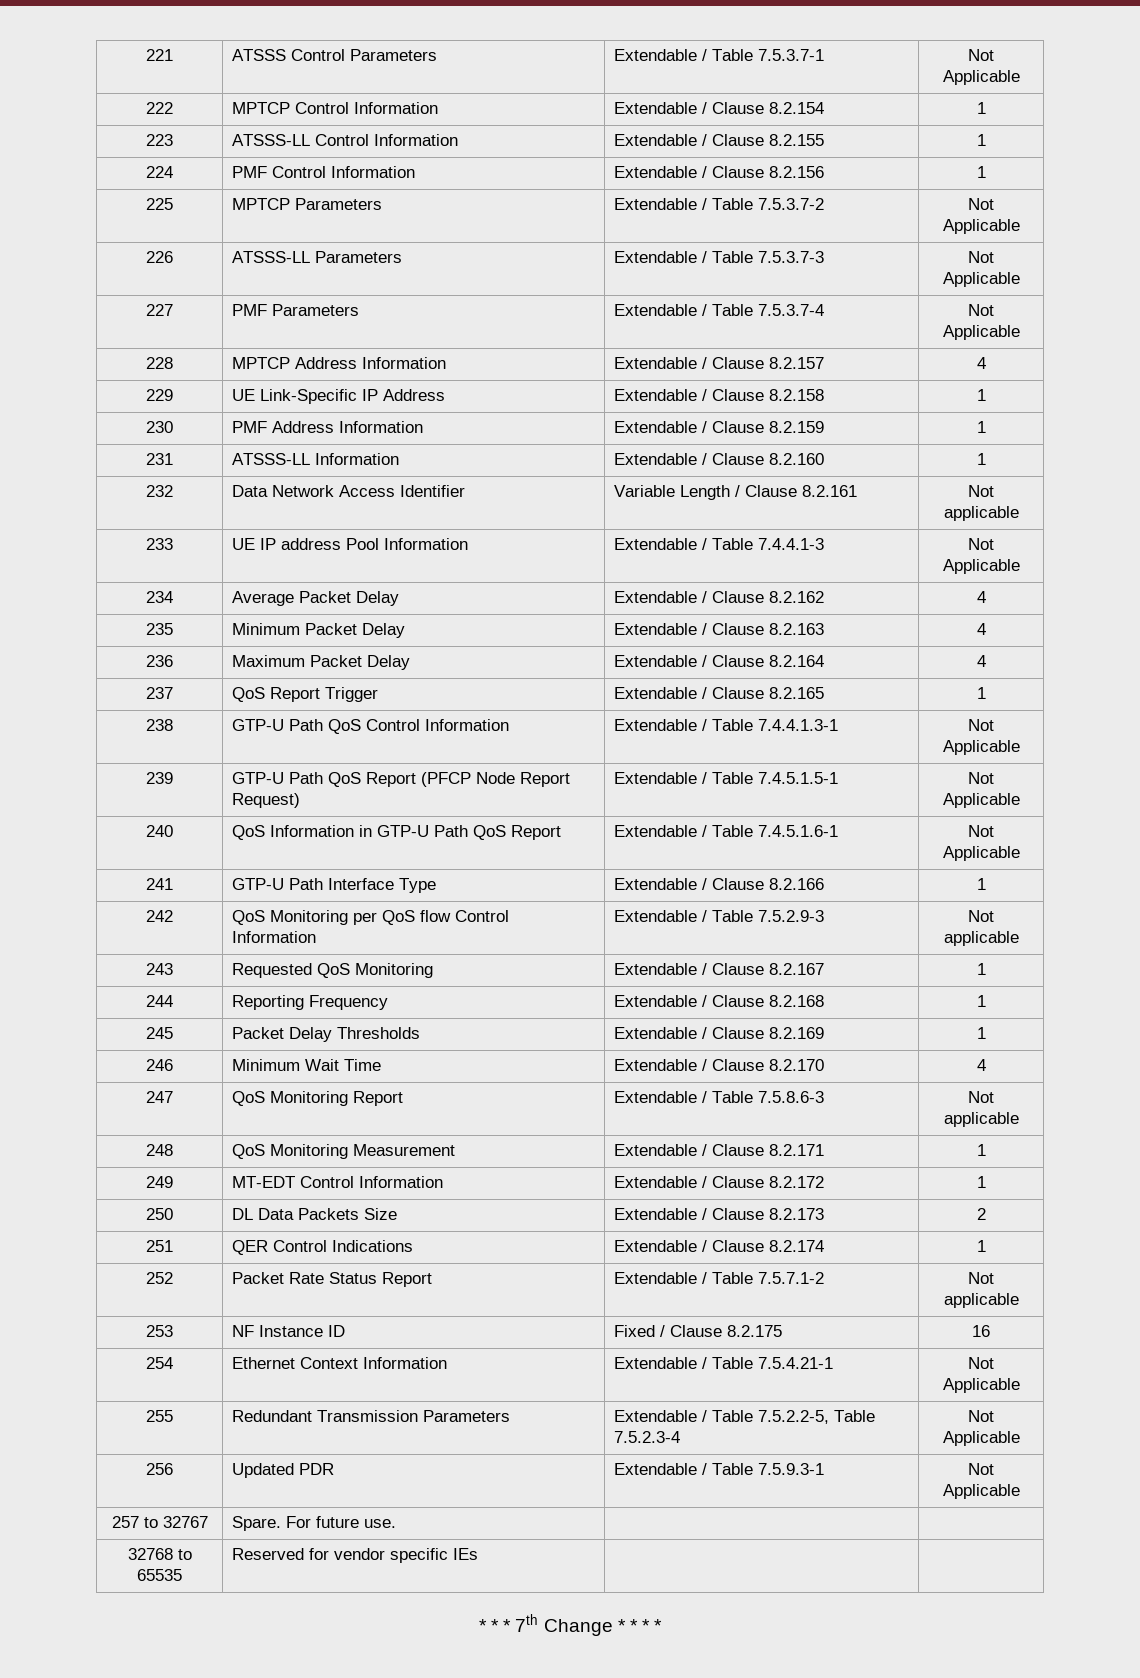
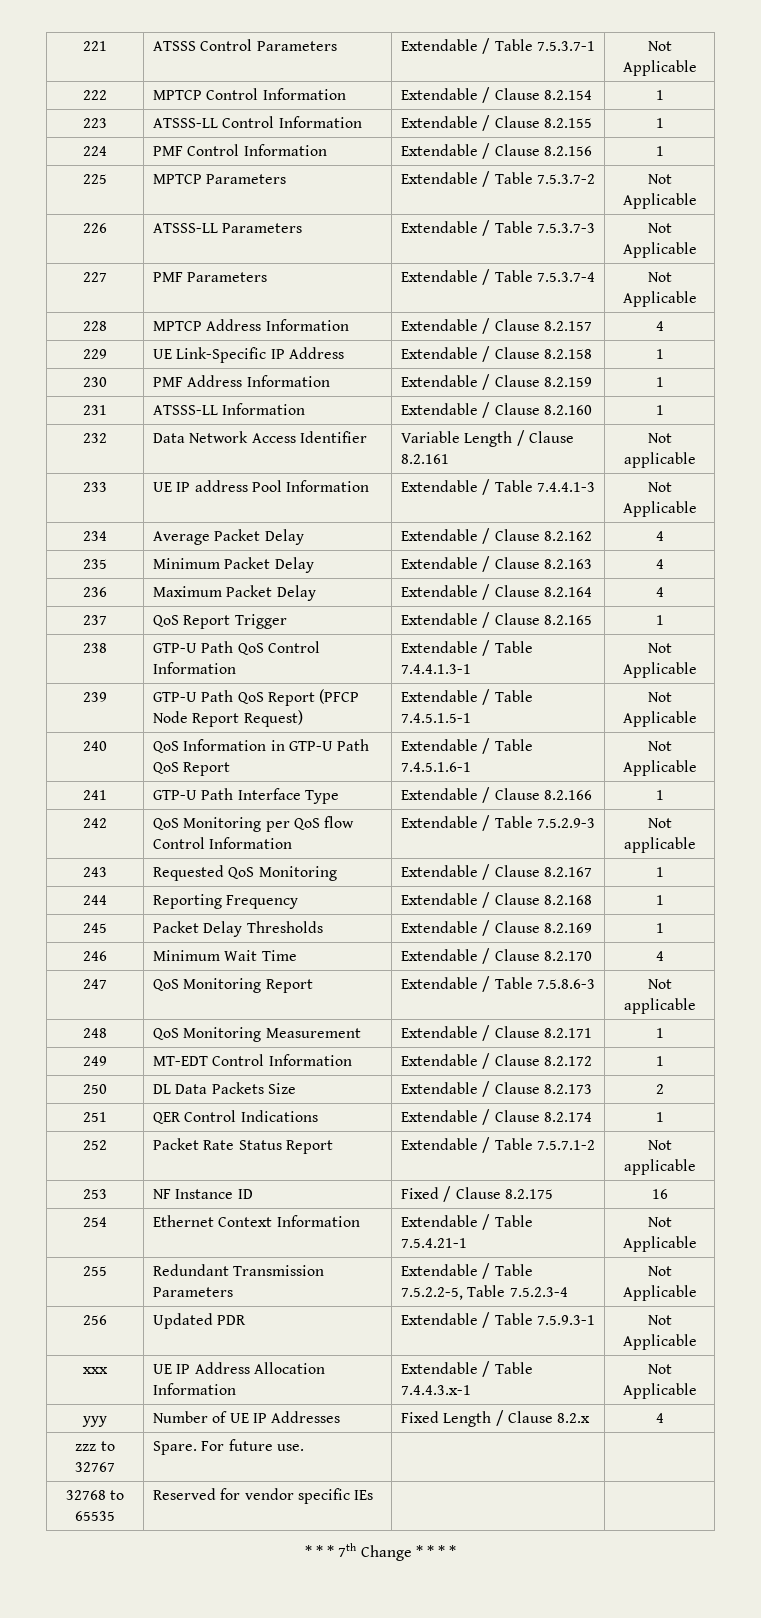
- 257 to 32767 | Spare. For future use. | |
+ xxx | UE IP Address Allocation Information | Extendable / Table 7.4.4.3.x-1 | Not Applicable
+ yyy | Number of UE IP Addresses | Fixed Length / Clause 8.2.x | 4
+ zzz to 32767 | Spare. For future use. | |

